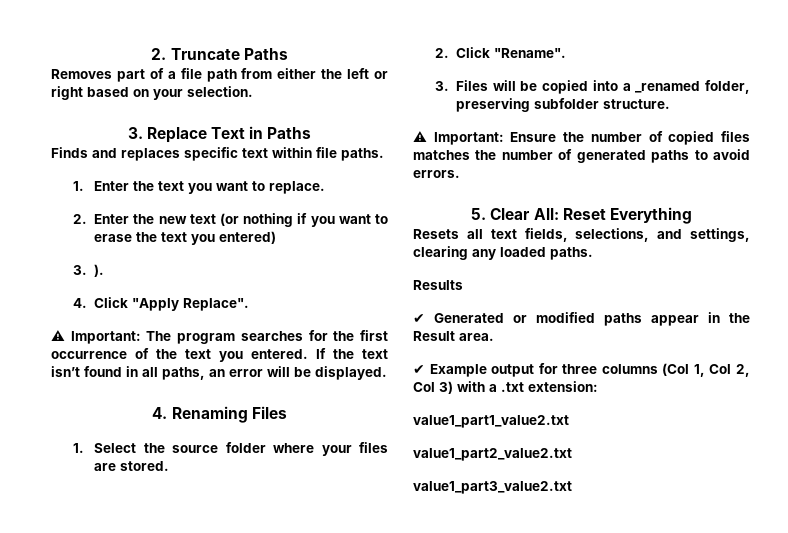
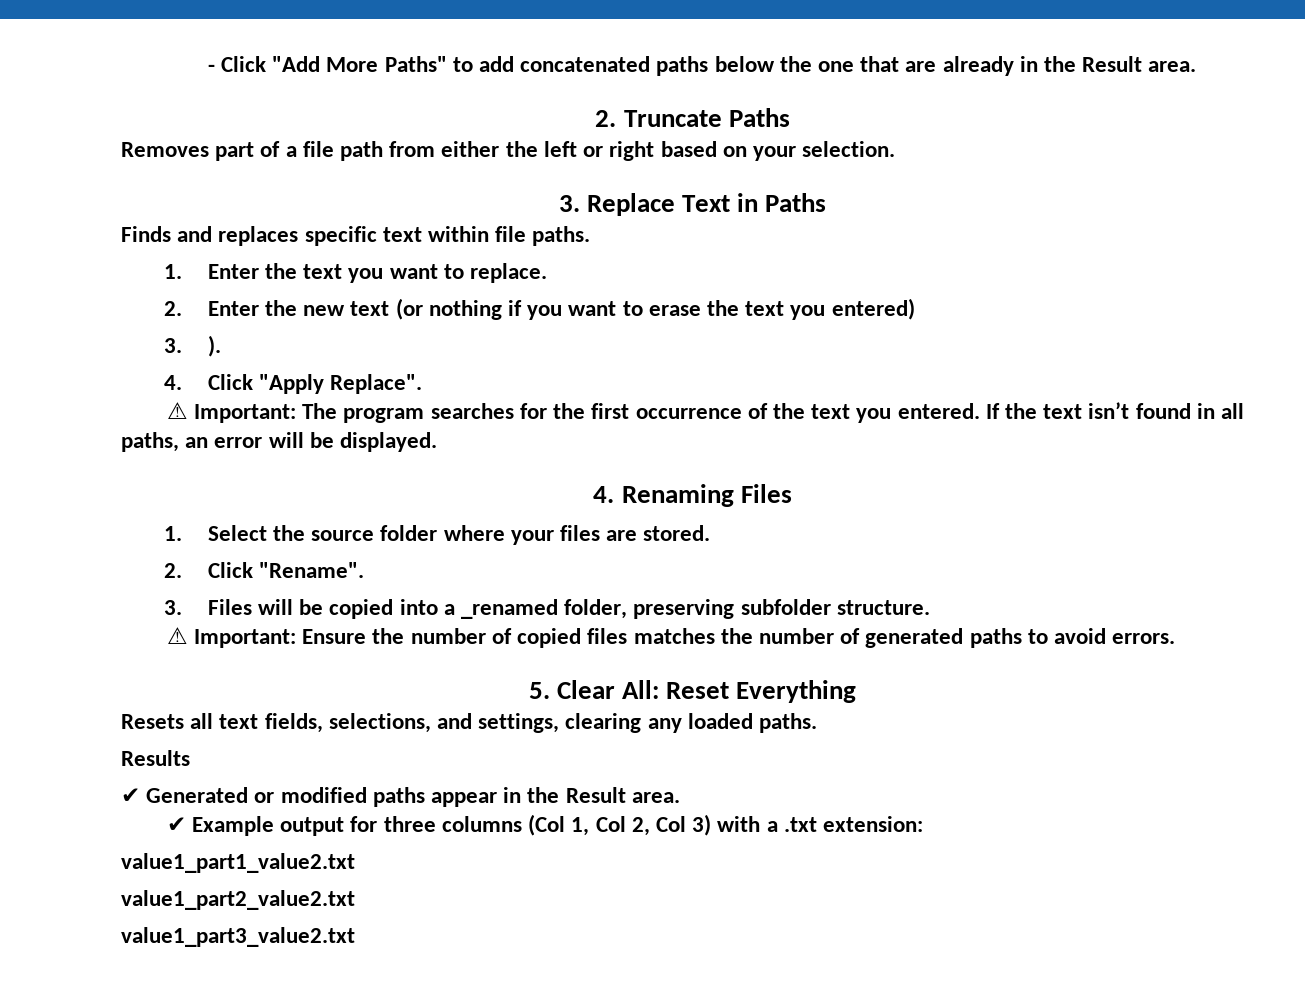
+ - Click "Add More Paths" to add concatenated paths below the one that are already in the Result area.

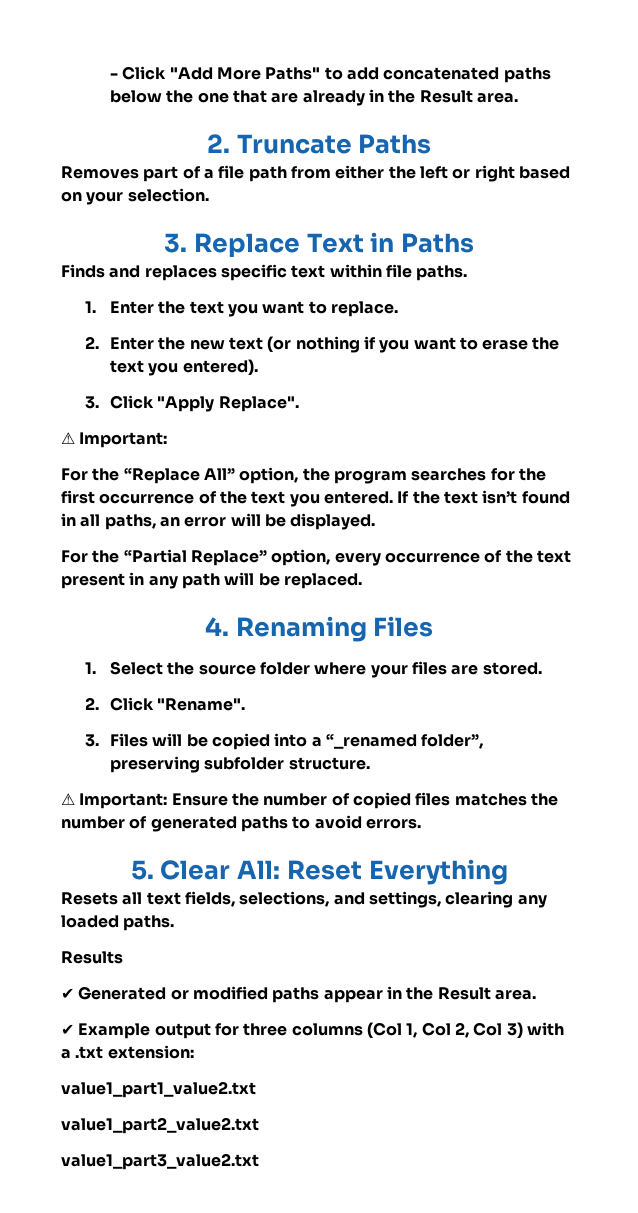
- 2. Enter the new text (or nothing if you want to erase the text you entered)
- 3. ).
- 4. Click "Apply Replace".
- ⚠ Important: The program searches for the first occurrence of the text you entered.
+ 2. Enter the new text (or nothing if you want to erase the text you entered).
+ 3. Click "Apply Replace".
+ ⚠ Important:
+ For the “Replace All” option, the program searches for the first occurrence of the text you entered.
+ For the “Partial Replace” option, every occurrence of the text present in any path will be replaced.
- 3. Files will be copied into a _renamed folder, preserving subfolder structure.
+ 3. Files will be copied into a “_renamed folder”, preserving subfolder structure.

